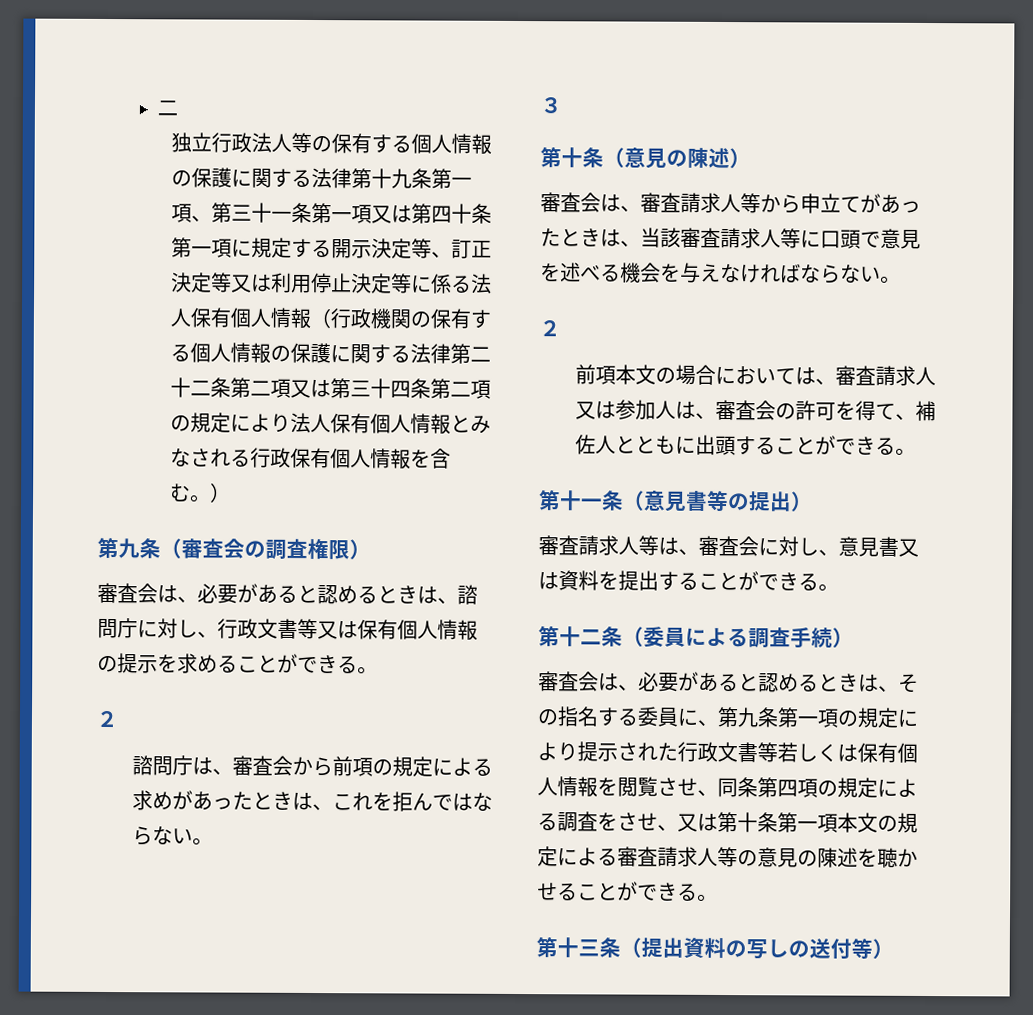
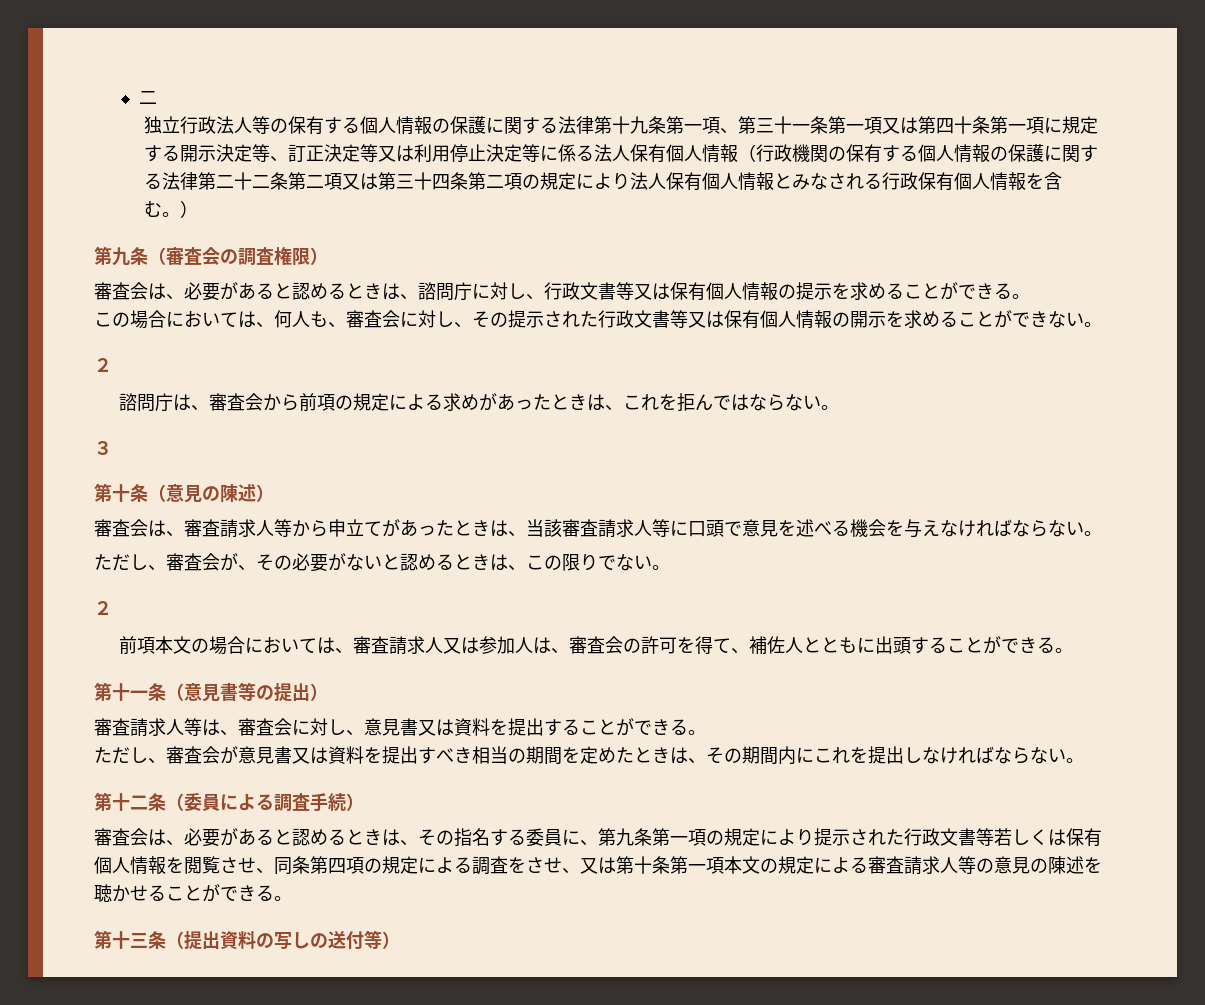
+ この場合においては、何人も、審査会に対し、その提示された行政文書等又は保有個人情報の開示を求めることができない。
+ ただし、審査会が、その必要がないと認めるときは、この限りでない。
+ ただし、審査会が意見書又は資料を提出すべき相当の期間を定めたときは、その期間内にこれを提出しなければならない。

